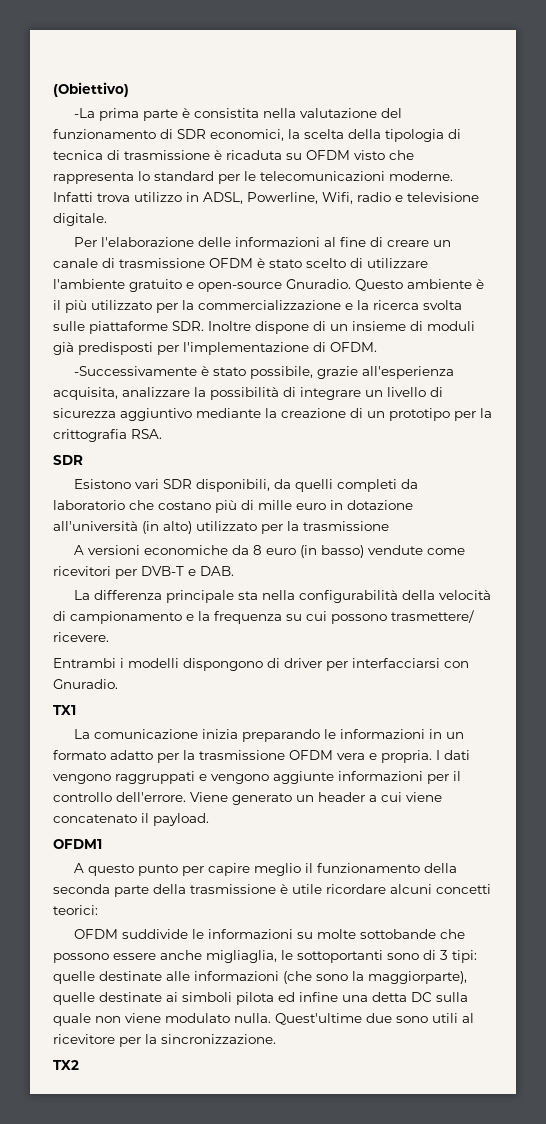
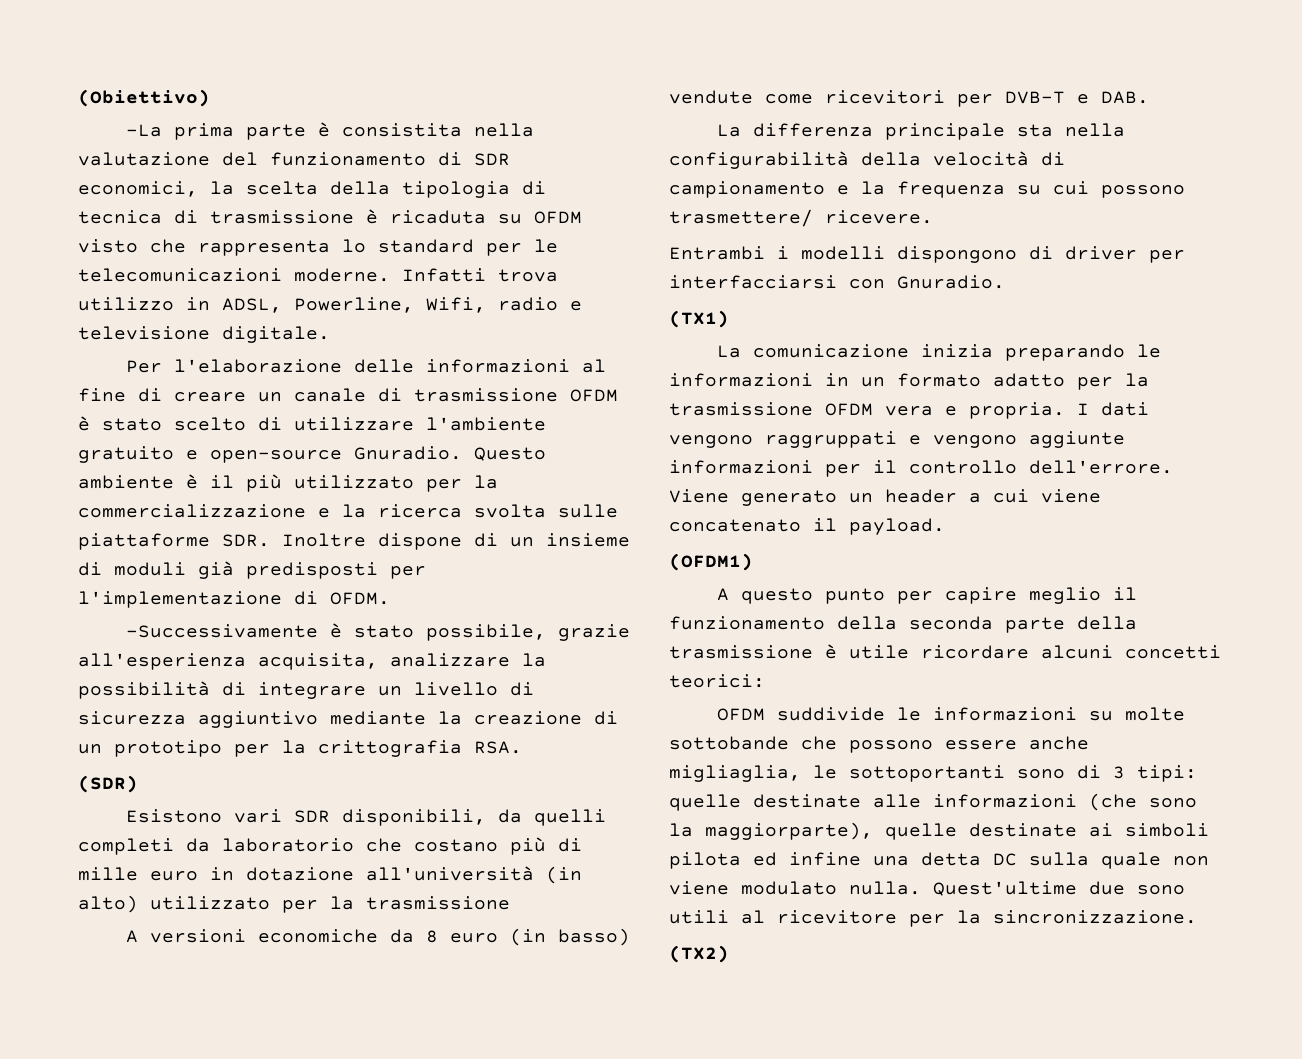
  -Successivamente è stato possibile, grazie all'esperienza acquisita, analizzare la possibilità di integrare un livello di sicurezza aggiuntivo mediante la creazione di un prototipo per la crittografia RSA.
- SDR
+ (SDR)
- TX1
+ (TX1)
- OFDM1
+ (OFDM1)
- TX2
+ (TX2)

